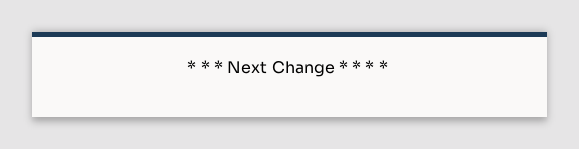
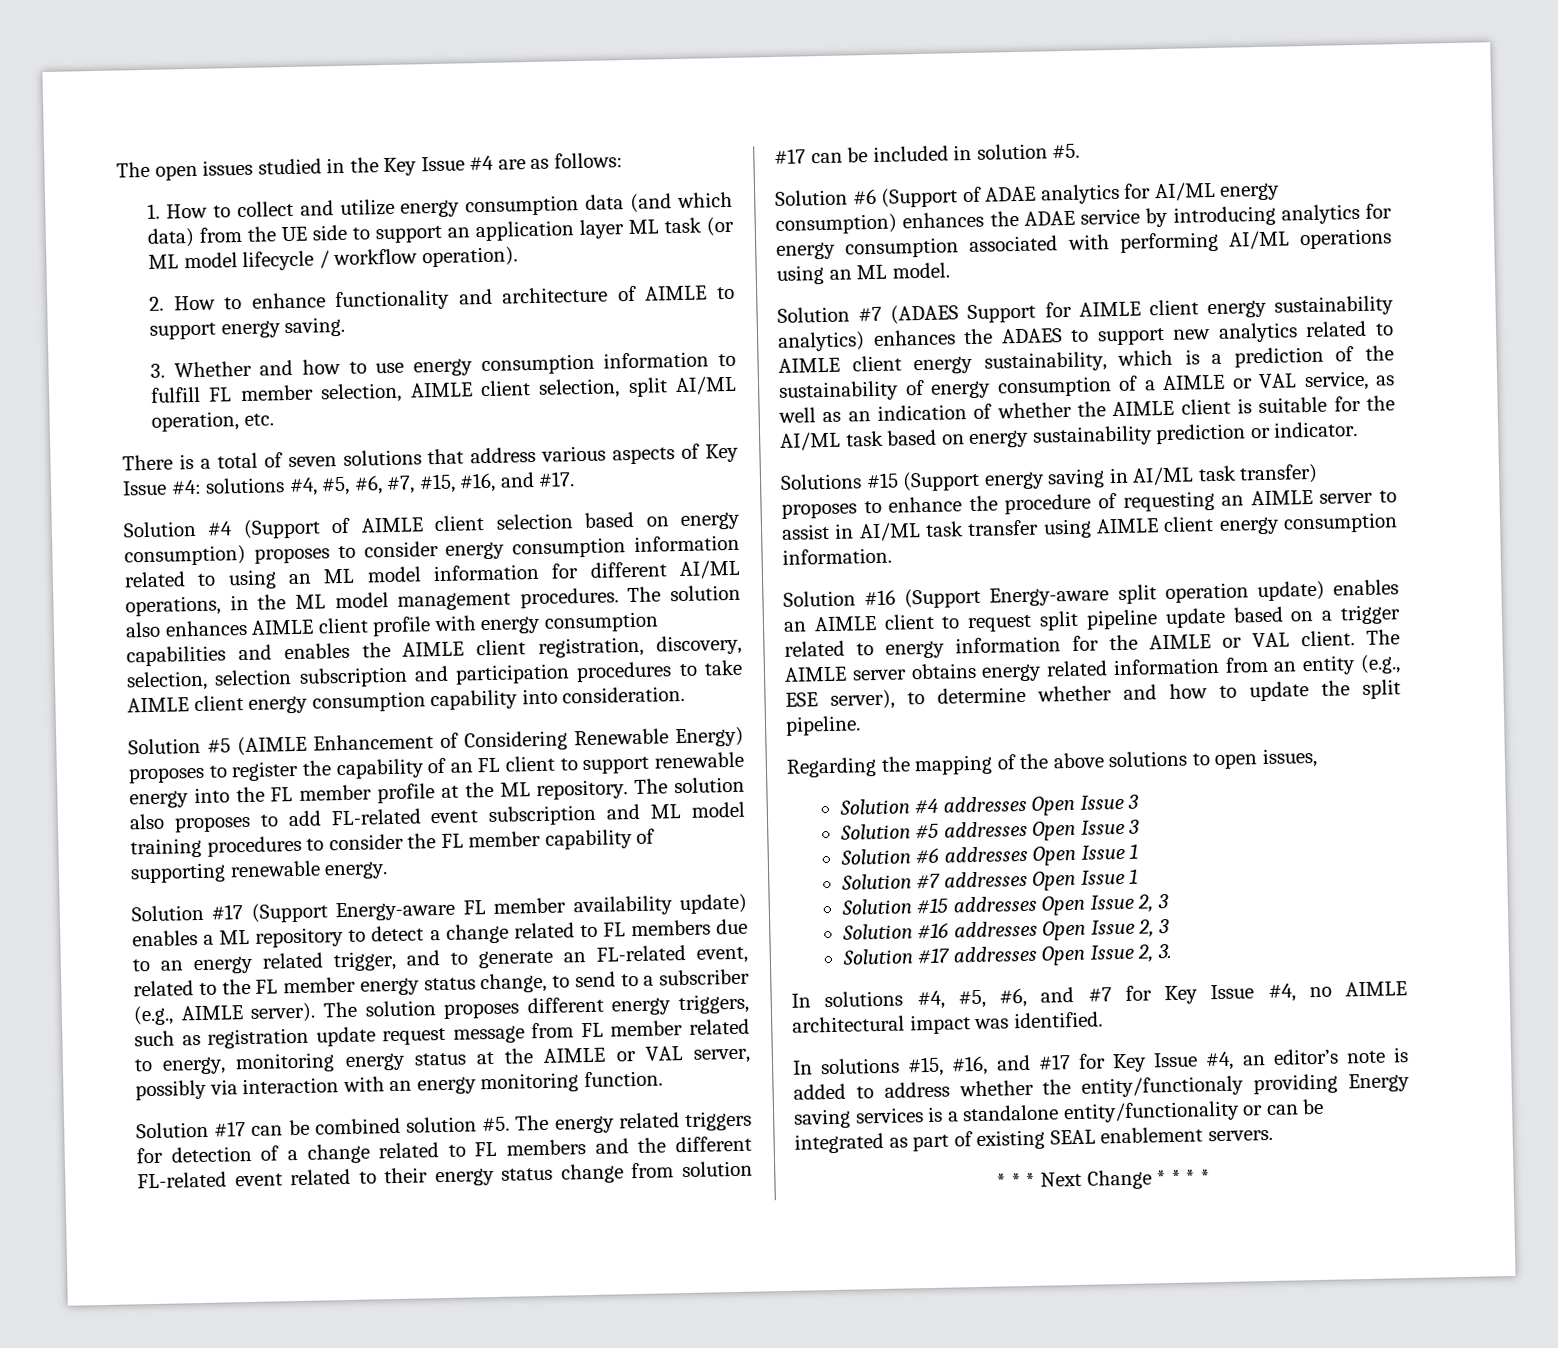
+ The open issues studied in the Key Issue #4 are as follows:
+ 1. How to collect and utilize energy consumption data (and which data) from the UE side to support an application layer ML task (or ML model lifecycle / workflow operation).
+ 2. How to enhance functionality and architecture of AIMLE to support energy saving.
+ 3. Whether and how to use energy consumption information to fulfill FL member selection, AIMLE client selection, split AI/ML operation, etc.
+ There is a total of seven solutions that address various aspects of Key Issue #4: solutions #4, #5, #6, #7, #15, #16, and #17.
+ Solution #4 (Support of AIMLE client selection based on energy consumption) proposes to consider energy consumption information related to using an ML model information for different AI/ML operations, in the ML model management procedures. The solution also enhances AIMLE client profile with energy consumption capabilities and enables the AIMLE client registration, discovery, selection, selection subscription and participation procedures to take AIMLE client energy consumption capability into consideration.
+ Solution #5 (AIMLE Enhancement of Considering Renewable Energy) proposes to register the capability of an FL client to support renewable energy into the FL member profile at the ML repository. The solution also proposes to add FL-related event subscription and ML model training procedures to consider the FL member capability of supporting renewable energy.
+ Solution #17 (Support Energy-aware FL member availability update) enables a ML repository to detect a change related to FL members due to an energy related trigger, and to generate an FL-related event, related to the FL member energy status change, to send to a subscriber (e.g., AIMLE server). The solution proposes different energy triggers, such as registration update request message from FL member related to energy, monitoring energy status at the AIMLE or VAL server, possibly via interaction with an energy monitoring function.
+ Solution #17 can be combined solution #5. The energy related triggers for detection of a change related to FL members and the different FL-related event related to their energy status change from solution #17 can be included in solution #5.
+ Solution #6 (Support of ADAE analytics for AI/ML energy consumption) enhances the ADAE service by introducing analytics for energy consumption associated with performing AI/ML operations using an ML model.
+ Solution #7 (ADAES Support for AIMLE client energy sustainability analytics) enhances the ADAES to support new analytics related to AIMLE client energy sustainability, which is a prediction of the sustainability of energy consumption of a AIMLE or VAL service, as well as an indication of whether the AIMLE client is suitable for the AI/ML task based on energy sustainability prediction or indicator.
+ Solutions #15 (Support energy saving in AI/ML task transfer) proposes to enhance the procedure of requesting an AIMLE server to assist in AI/ML task transfer using AIMLE client energy consumption information.
+ Solution #16 (Support Energy-aware split operation update) enables an AIMLE client to request split pipeline update based on a trigger related to energy information for the AIMLE or VAL client. The AIMLE server obtains energy related information from an entity (e.g., ESE server), to determine whether and how to update the split pipeline.
+ Regarding the mapping of the above solutions to open issues,
+ Solution #4 addresses Open Issue 3
+ Solution #5 addresses Open Issue 3
+ Solution #6 addresses Open Issue 1
+ Solution #7 addresses Open Issue 1
+ Solution #15 addresses Open Issue 2, 3
+ Solution #16 addresses Open Issue 2, 3
+ Solution #17 addresses Open Issue 2, 3.
+ In solutions #4, #5, #6, and #7 for Key Issue #4, no AIMLE architectural impact was identified.
+ In solutions #15, #16, and #17 for Key Issue #4, an editor’s note is added to address whether the entity/functionaly providing Energy saving services is a standalone entity/functionality or can be integrated as part of existing SEAL enablement servers.

